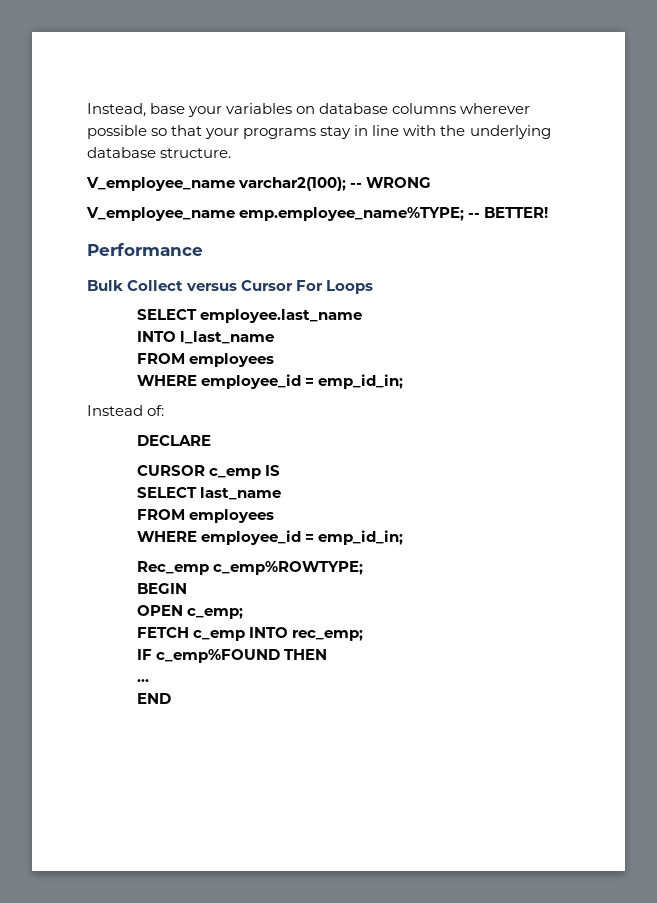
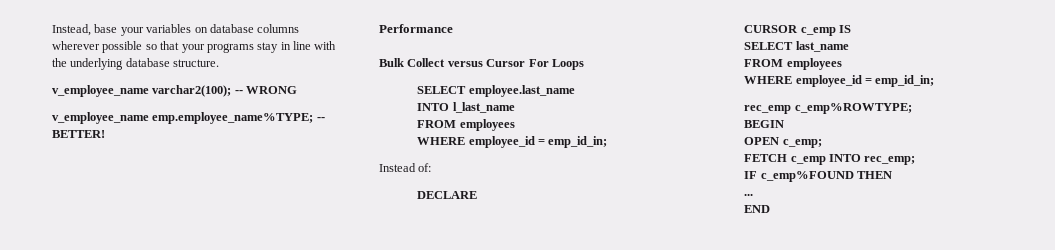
- V_employee_name varchar2(100); -- WRONG
+ v_employee_name varchar2(100); -- WRONG
- V_employee_name emp.employee_name%TYPE; -- BETTER!
+ v_employee_name emp.employee_name%TYPE; -- BETTER!
- Rec_emp c_emp%ROWTYPE;
+ rec_emp c_emp%ROWTYPE;

